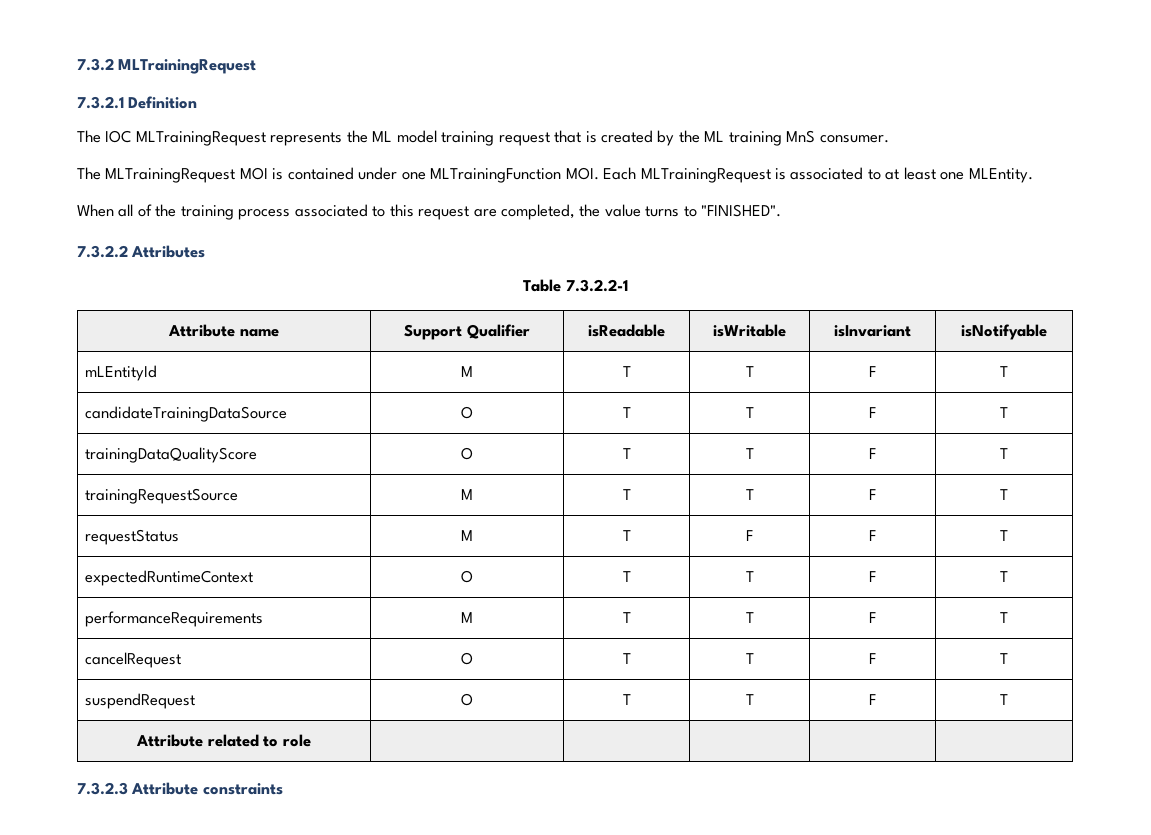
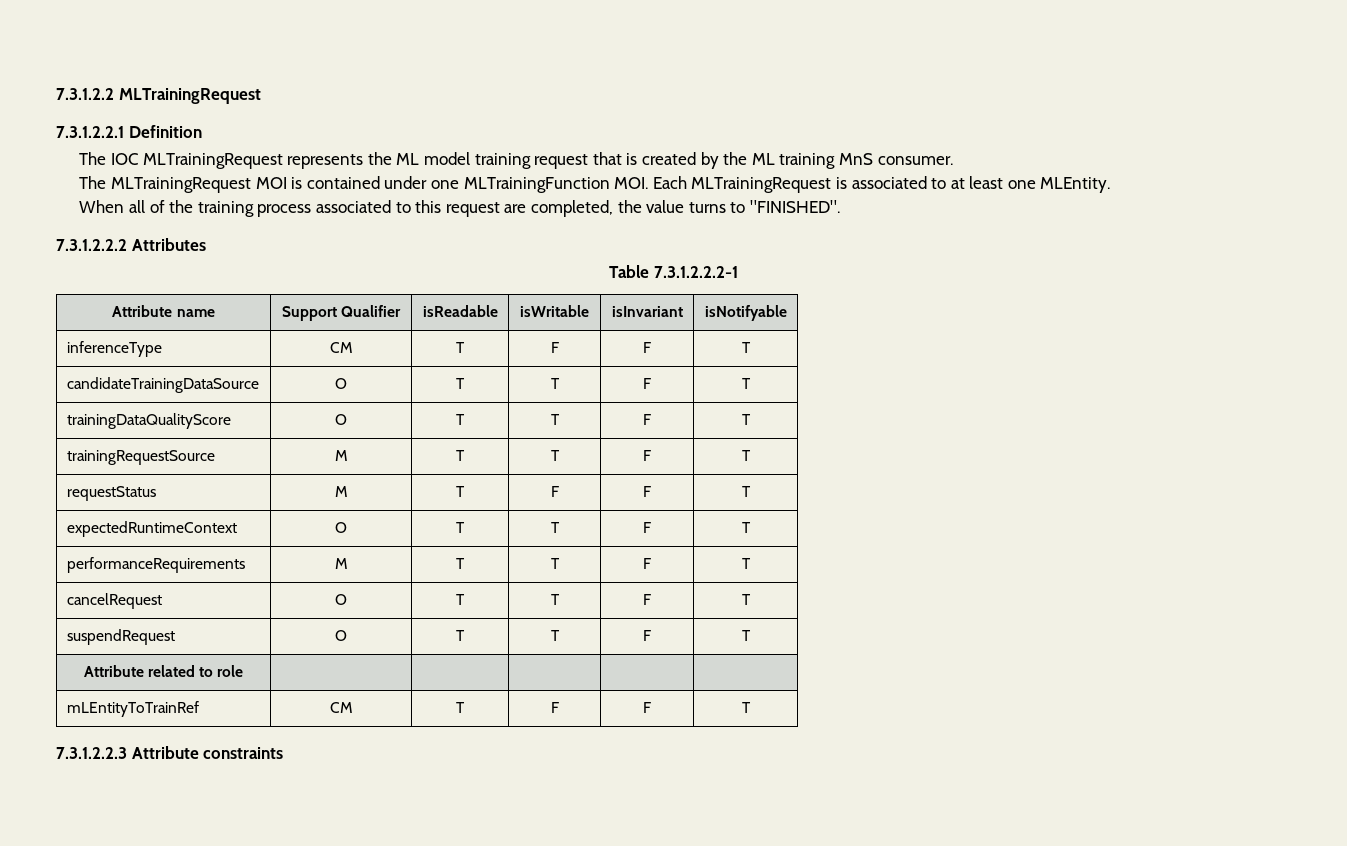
- 7.3.2 MLTrainingRequest
+ 7.3.1.2.2 MLTrainingRequest
- 7.3.2.1 Definition
+ 7.3.1.2.2.1 Definition
- 7.3.2.2 Attributes
+ 7.3.1.2.2.2 Attributes
- Table 7.3.2.2-1
+ Table 7.3.1.2.2.2-1
- mLEntityId | M | T | T | F | T
+ inferenceType | CM | T | F | F | T
- 7.3.2.3 Attribute constraints
+ mLEntityToTrainRef | CM | T | F | F | T
+ 7.3.1.2.2.3 Attribute constraints

